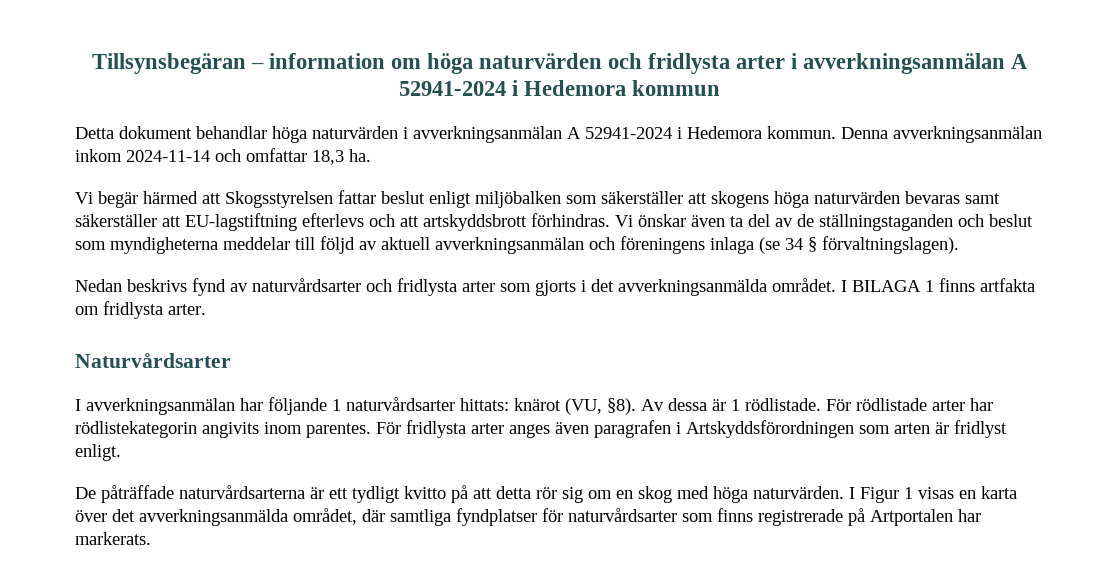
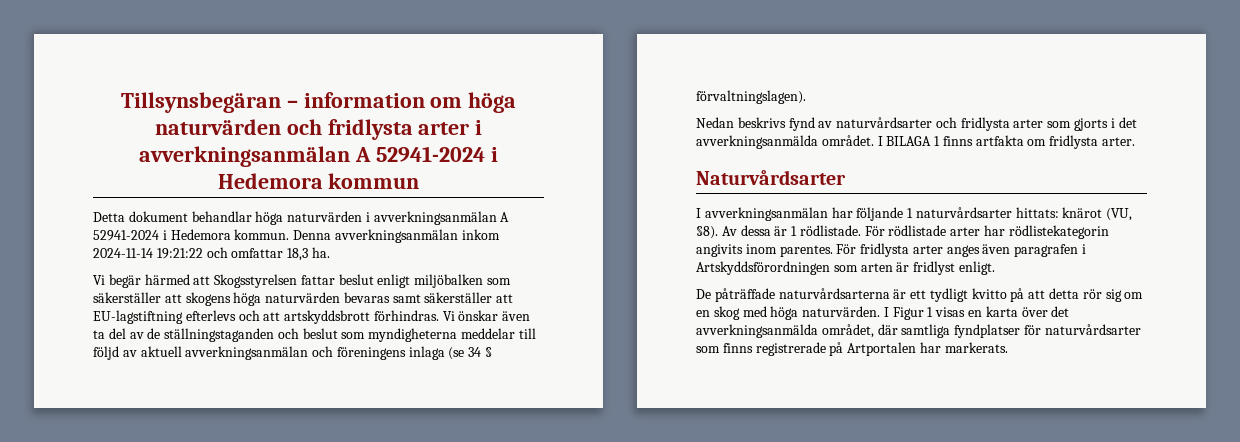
- Denna avverkningsanmälan inkom 2024-11-14 och omfattar 18,3 ha.
+ Denna avverkningsanmälan inkom 2024-11-14 19:21:22 och omfattar 18,3 ha.

